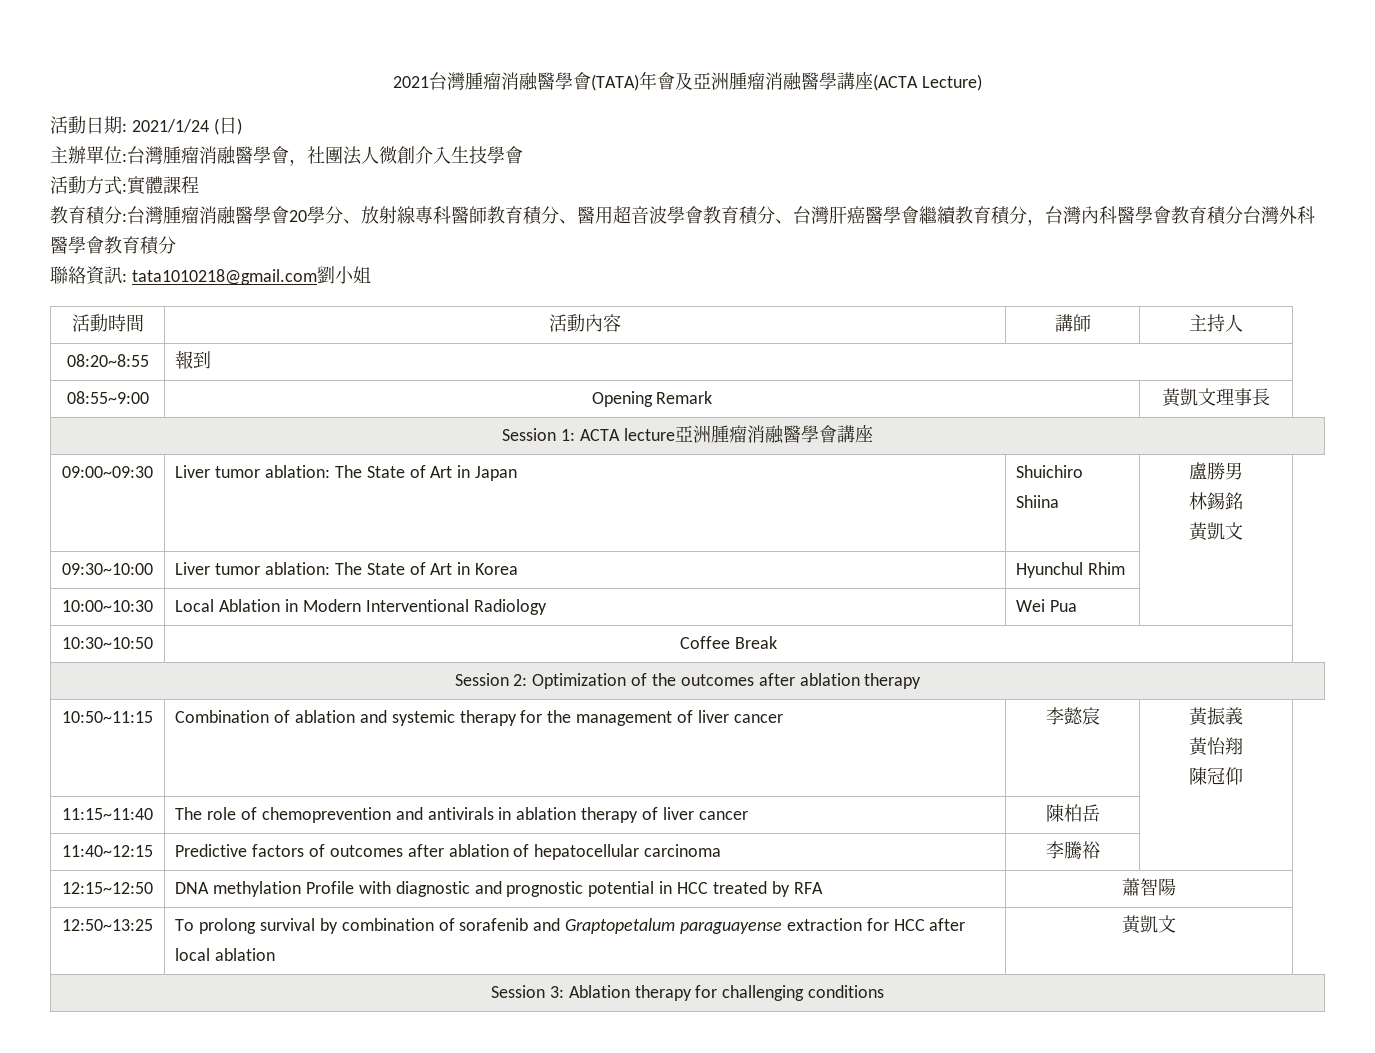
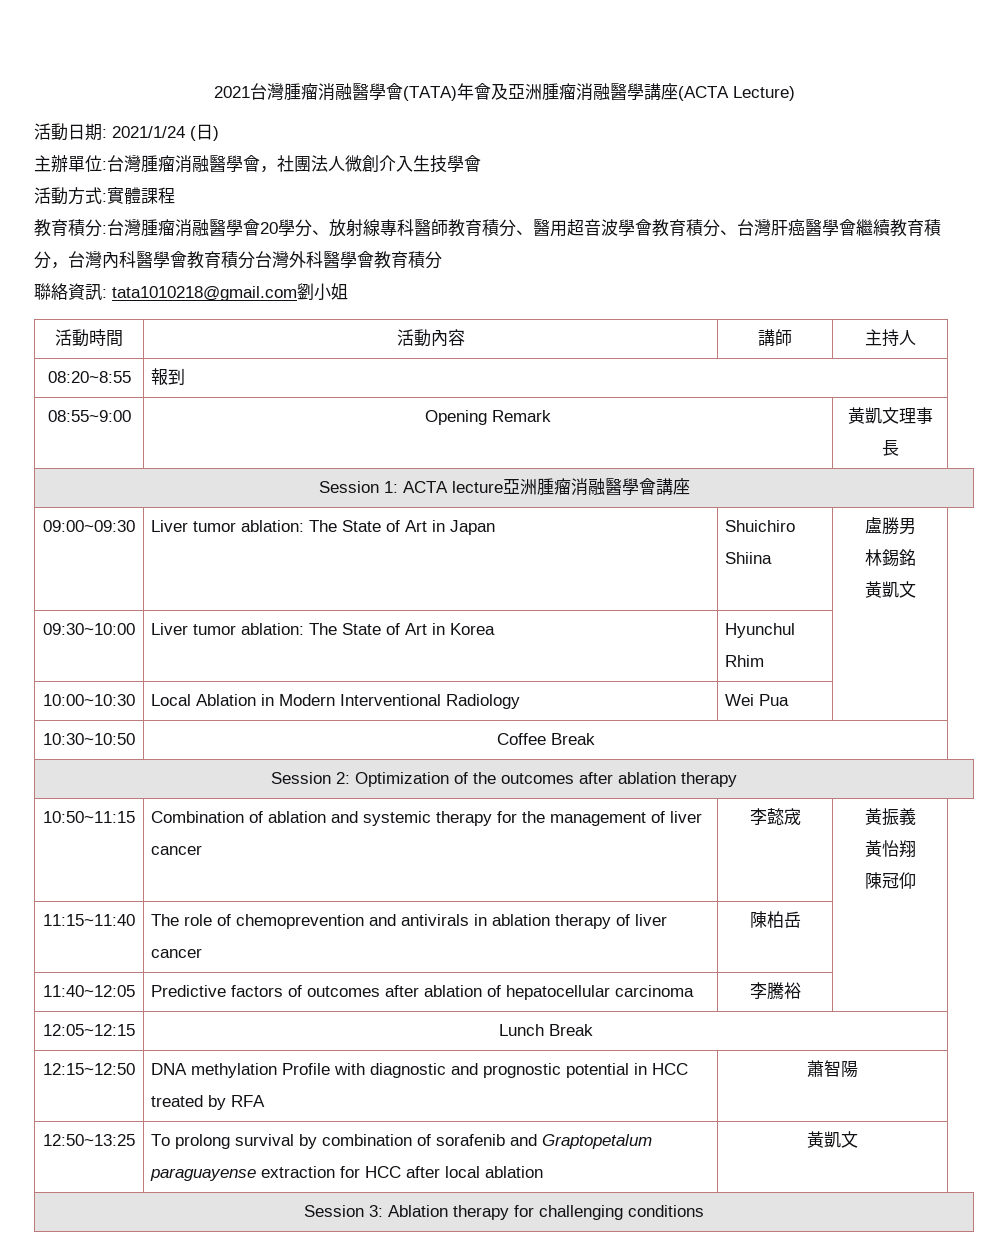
- 10:50~11:15 | Combination of ablation and systemic therapy for the management of liver cancer | 李懿宸 | 黃振義
+ 10:50~11:15 | Combination of ablation and systemic therapy for the management of liver cancer | 李懿宬 | 黃振義
- 11:40~12:15 | Predictive factors of outcomes after ablation of hepatocellular carcinoma | 李騰裕 |
+ 11:40~12:05 | Predictive factors of outcomes after ablation of hepatocellular carcinoma | 李騰裕 |
+ 12:05~12:15 | Lunch Break

